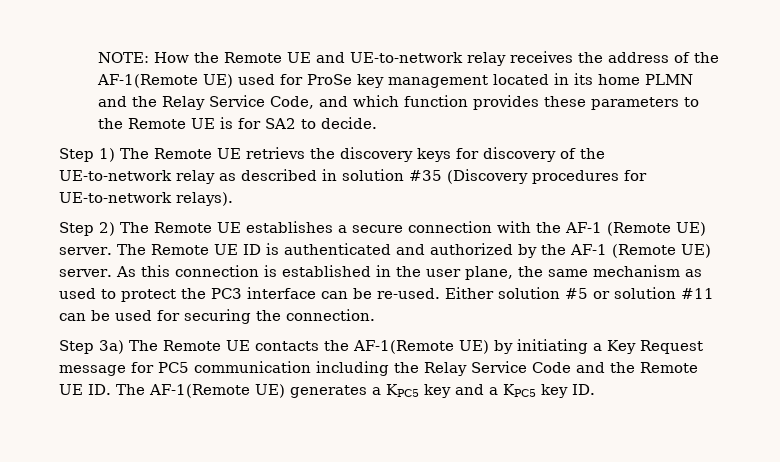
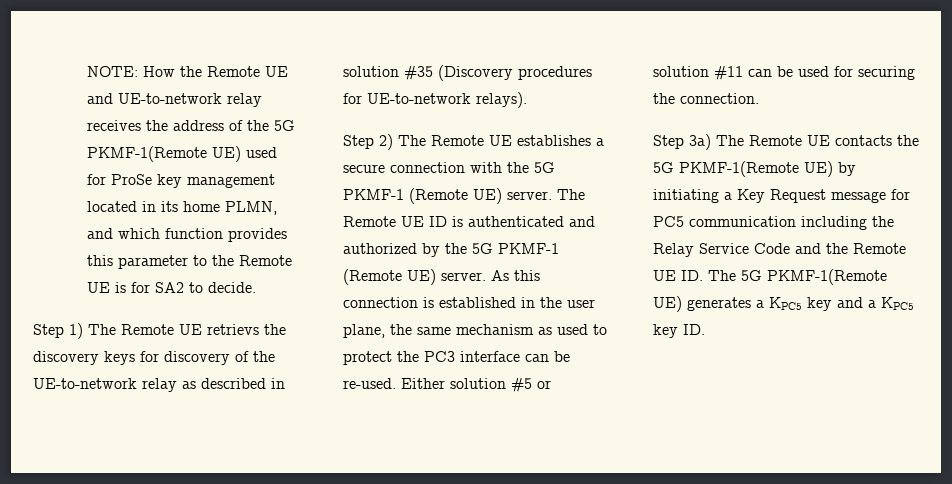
- NOTE: How the Remote UE and UE-to-network relay receives the address of the AF-1(Remote UE) used for ProSe key management located in its home PLMN and the Relay Service Code, and which function provides these parameters to the Remote UE is for SA2 to decide.
+ NOTE: How the Remote UE and UE-to-network relay receives the address of the 5G PKMF-1(Remote UE) used for ProSe key management located in its home PLMN, and which function provides this parameter to the Remote UE is for SA2 to decide.
- Step 2) The Remote UE establishes a secure connection with the AF-1 (Remote UE) server.
+ Step 2) The Remote UE establishes a secure connection with the 5G PKMF-1 (Remote UE) server.
- The Remote UE ID is authenticated and authorized by the AF-1 (Remote UE) server.
+ The Remote UE ID is authenticated and authorized by the 5G PKMF-1 (Remote UE) server.
- Step 3a) The Remote UE contacts the AF-1(Remote UE) by initiating a Key Request message for PC5 communication including the Relay Service Code and the Remote UE ID. The AF-1(Remote UE) generates a KPC5 key and a KPC5 key ID.
+ Step 3a) The Remote UE contacts the 5G PKMF-1(Remote UE) by initiating a Key Request message for PC5 communication including the Relay Service Code and the Remote UE ID. The 5G PKMF-1(Remote UE) generates a KPC5 key and a KPC5 key ID.

